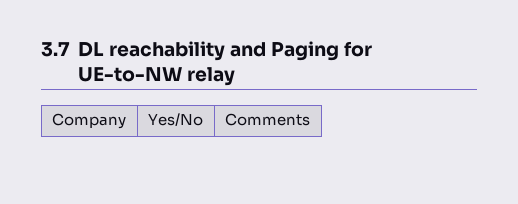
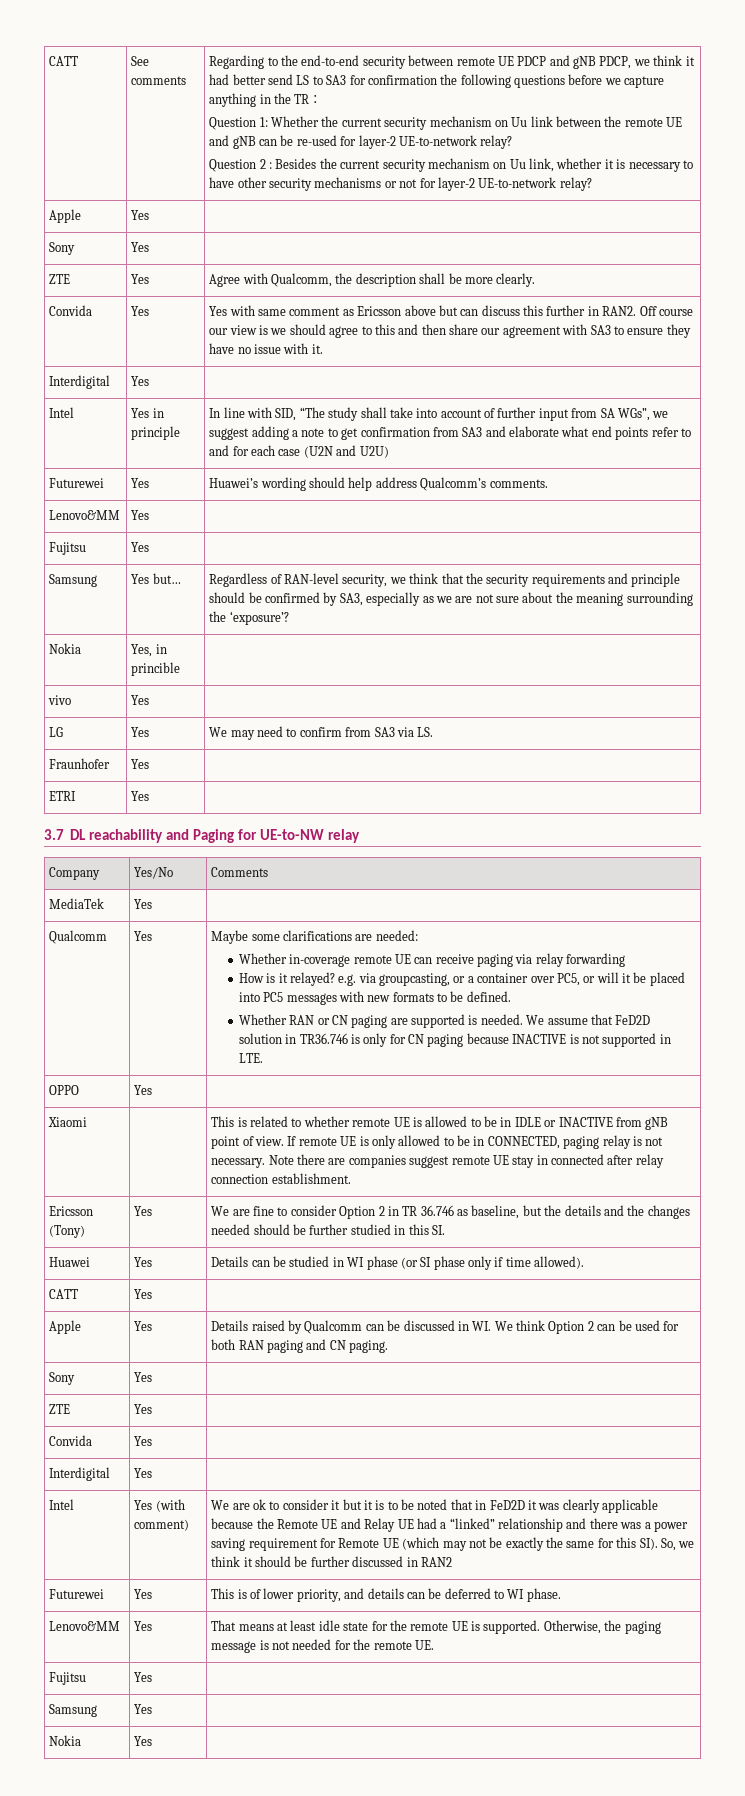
+ CATT | See comments | Regarding to the end-to-end security between remote UE PDCP and gNB PDCP, we think it had better send LS to SA3 for confirmation the following questions before we capture anything in the TR：
+ Question 1: Whether the current security mechanism on Uu link between the remote UE and gNB can be re-used for layer-2 UE-to-network relay?
+ Question 2 : Besides the current security mechanism on Uu link, whether it is necessary to have other security mechanisms or not for layer-2 UE-to-network relay?
+ Apple | Yes |
+ Sony | Yes |
+ ZTE | Yes | Agree with Qualcomm, the description shall be more clearly.
+ Convida | Yes | Yes with same comment as Ericsson above but can discuss this further in RAN2. Off course our view is we should agree to this and then share our agreement with SA3 to ensure they have no issue with it.
+ Interdigital | Yes |
+ Intel | Yes in principle | In line with SID, “The study shall take into account of further input from SA WGs”, we suggest adding a note to get confirmation from SA3 and elaborate what end points refer to and for each case (U2N and U2U)
+ Futurewei | Yes | Huawei’s wording should help address Qualcomm’s comments.
+ Lenovo&MM | Yes |
+ Fujitsu | Yes |
+ Samsung | Yes but… | Regardless of RAN-level security, we think that the security requirements and principle should be confirmed by SA3, especially as we are not sure about the meaning surrounding the ‘exposure’?
+ Nokia | Yes, in princible |
+ vivo | Yes |
+ LG | Yes | We may need to confirm from SA3 via LS.
+ Fraunhofer | Yes |
+ ETRI | Yes |
+ MediaTek | Yes |
+ Qualcomm | Yes | Maybe some clarifications are needed:
+ Whether in-coverage remote UE can receive paging via relay forwarding
+ How is it relayed? e.g. via groupcasting, or a container over PC5, or will it be placed into PC5 messages with new formats to be defined.
+ Whether RAN or CN paging are supported is needed. We assume that FeD2D solution in TR36.746 is only for CN paging because INACTIVE is not supported in LTE.
+ OPPO | Yes |
+ Xiaomi | | This is related to whether remote UE is allowed to be in IDLE or INACTIVE from gNB point of view. If remote UE is only allowed to be in CONNECTED, paging relay is not necessary. Note there are companies suggest remote UE stay in connected after relay connection establishment.
+ Ericsson (Tony) | Yes | We are fine to consider Option 2 in TR 36.746 as baseline, but the details and the changes needed should be further studied in this SI.
+ Huawei | Yes | Details can be studied in WI phase (or SI phase only if time allowed).
+ CATT | Yes |
+ Apple | Yes | Details raised by Qualcomm can be discussed in WI. We think Option 2 can be used for both RAN paging and CN paging.
+ Sony | Yes |
+ ZTE | Yes |
+ Convida | Yes |
+ Interdigital | Yes |
+ Intel | Yes (with comment) | We are ok to consider it but it is to be noted that in FeD2D it was clearly applicable because the Remote UE and Relay UE had a “linked” relationship and there was a power saving requirement for Remote UE (which may not be exactly the same for this SI). So, we think it should be further discussed in RAN2
+ Futurewei | Yes | This is of lower priority, and details can be deferred to WI phase.
+ Lenovo&MM | Yes | That means at least idle state for the remote UE is supported. Otherwise, the paging message is not needed for the remote UE.
+ Fujitsu | Yes |
+ Samsung | Yes |
+ Nokia | Yes |

